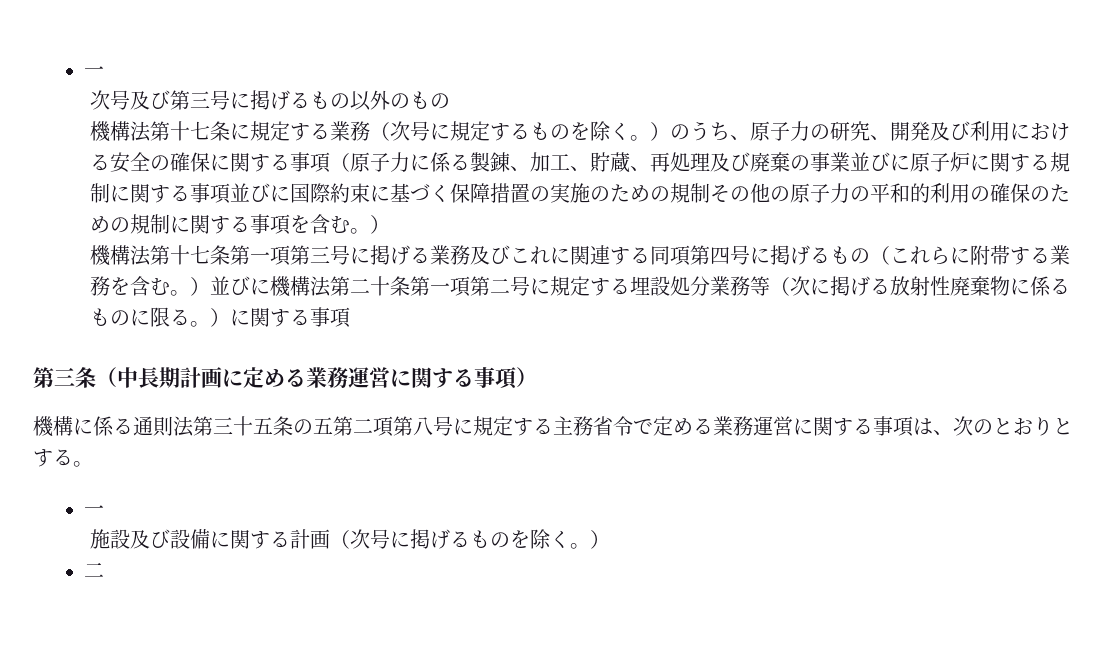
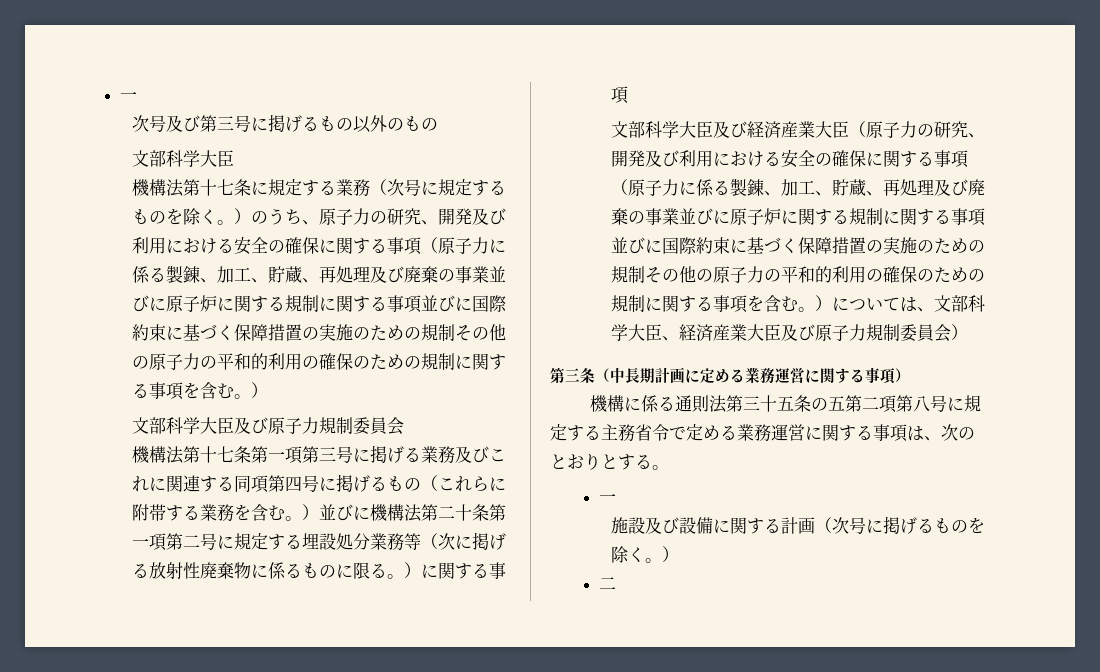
  次号及び第三号に掲げるもの以外のもの
+ 文部科学大臣
+ 文部科学大臣及び原子力規制委員会
+ 文部科学大臣及び経済産業大臣（原子力の研究、開発及び利用における安全の確保に関する事項（原子力に係る製錬、加工、貯蔵、再処理及び廃棄の事業並びに原子炉に関する規制に関する事項並びに国際約束に基づく保障措置の実施のための規制その他の原子力の平和的利用の確保のための規制に関する事項を含む。）については、文部科学大臣、経済産業大臣及び原子力規制委員会）

